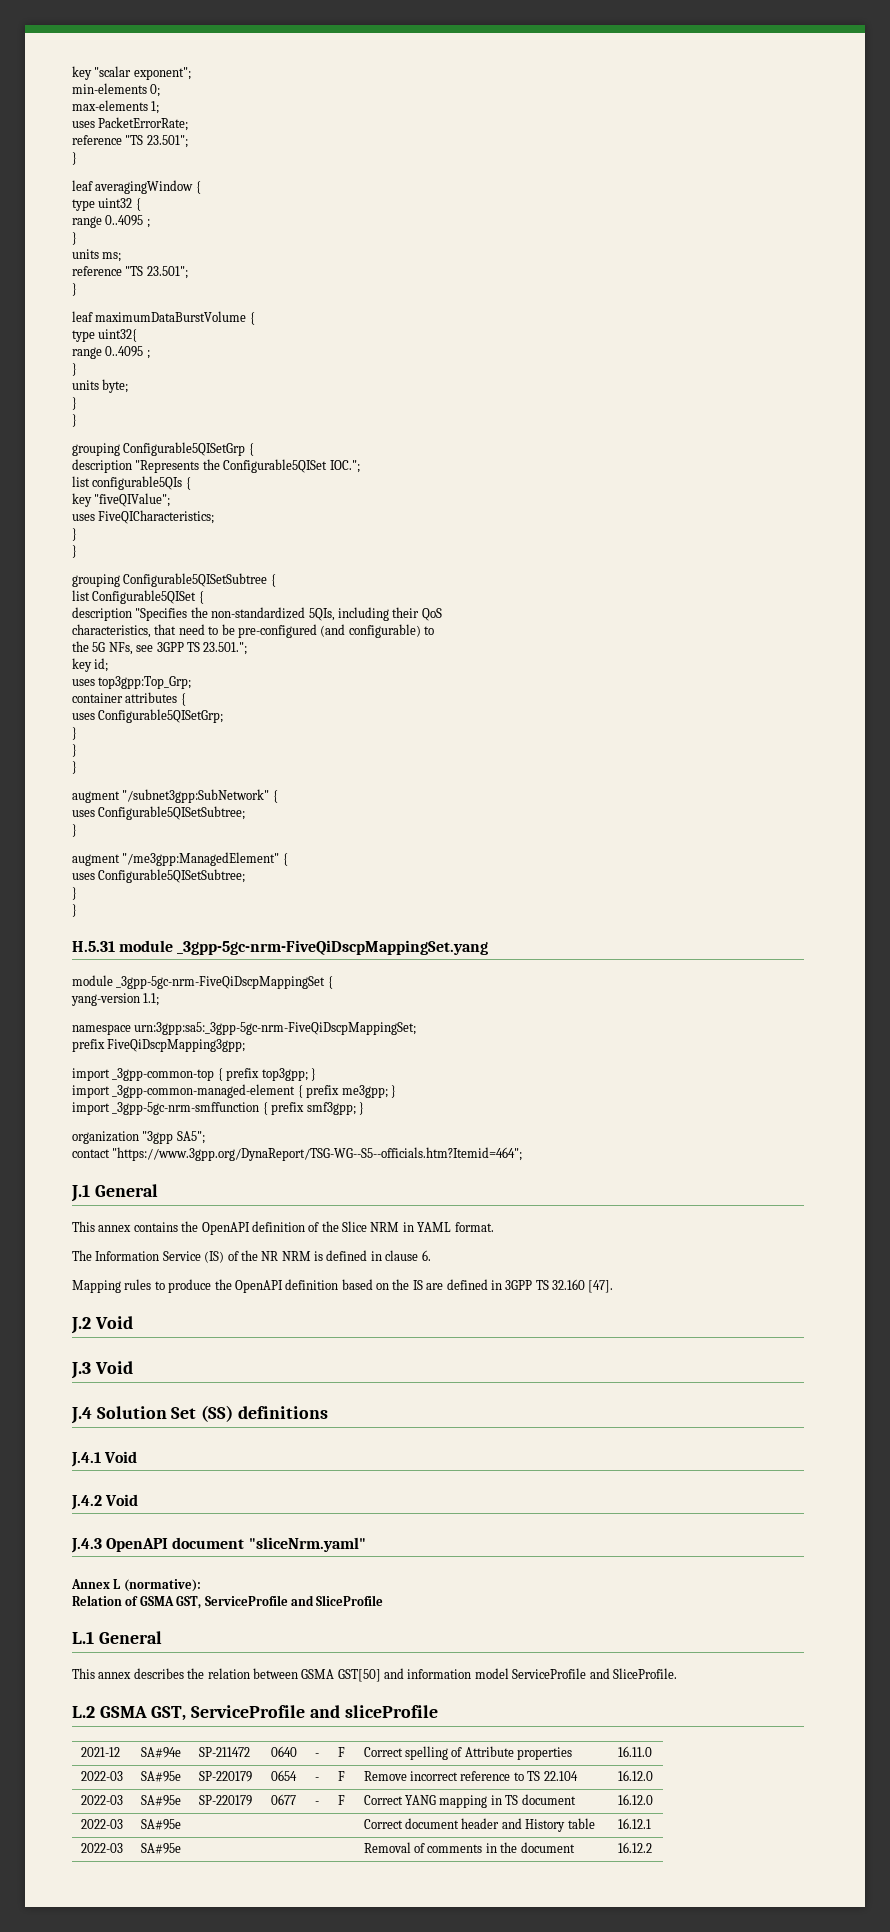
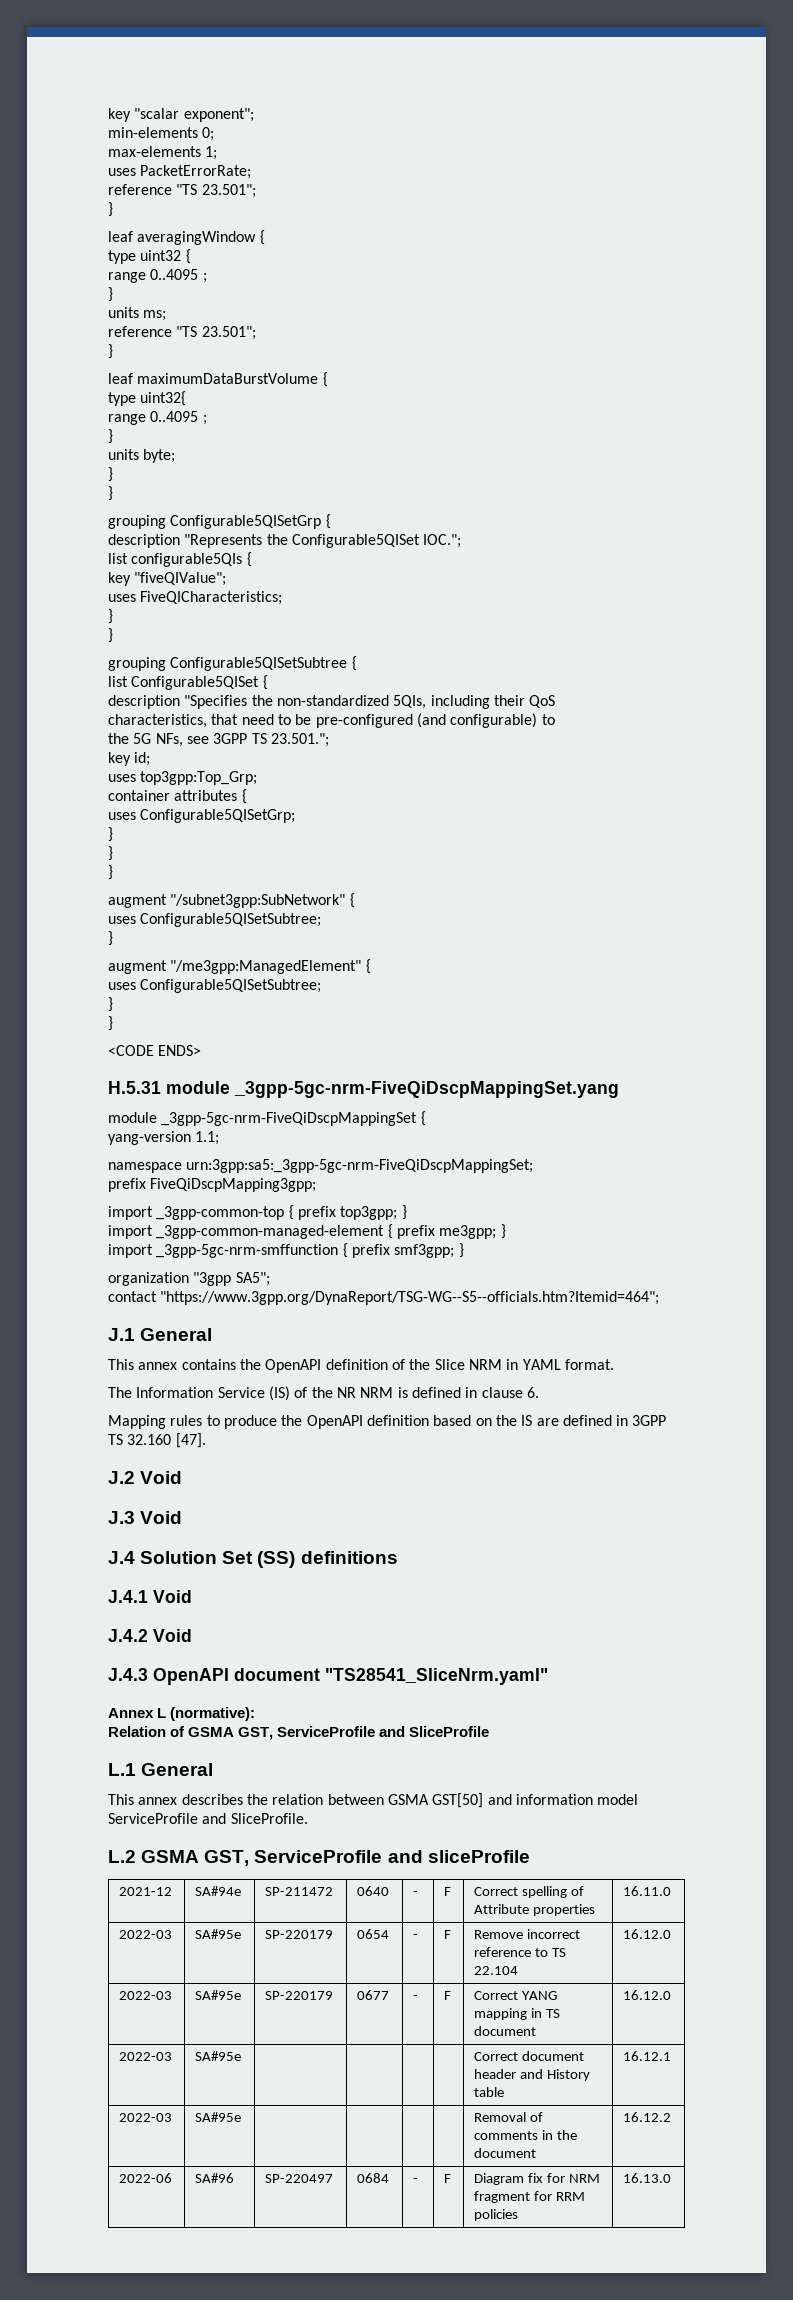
+ <CODE ENDS>
- J.4.3 OpenAPI document "sliceNrm.yaml"
+ J.4.3 OpenAPI document "TS28541_SliceNrm.yaml"
+ 2022-06 | SA#96 | SP-220497 | 0684 | - | F | Diagram fix for NRM fragment for RRM policies | 16.13.0

